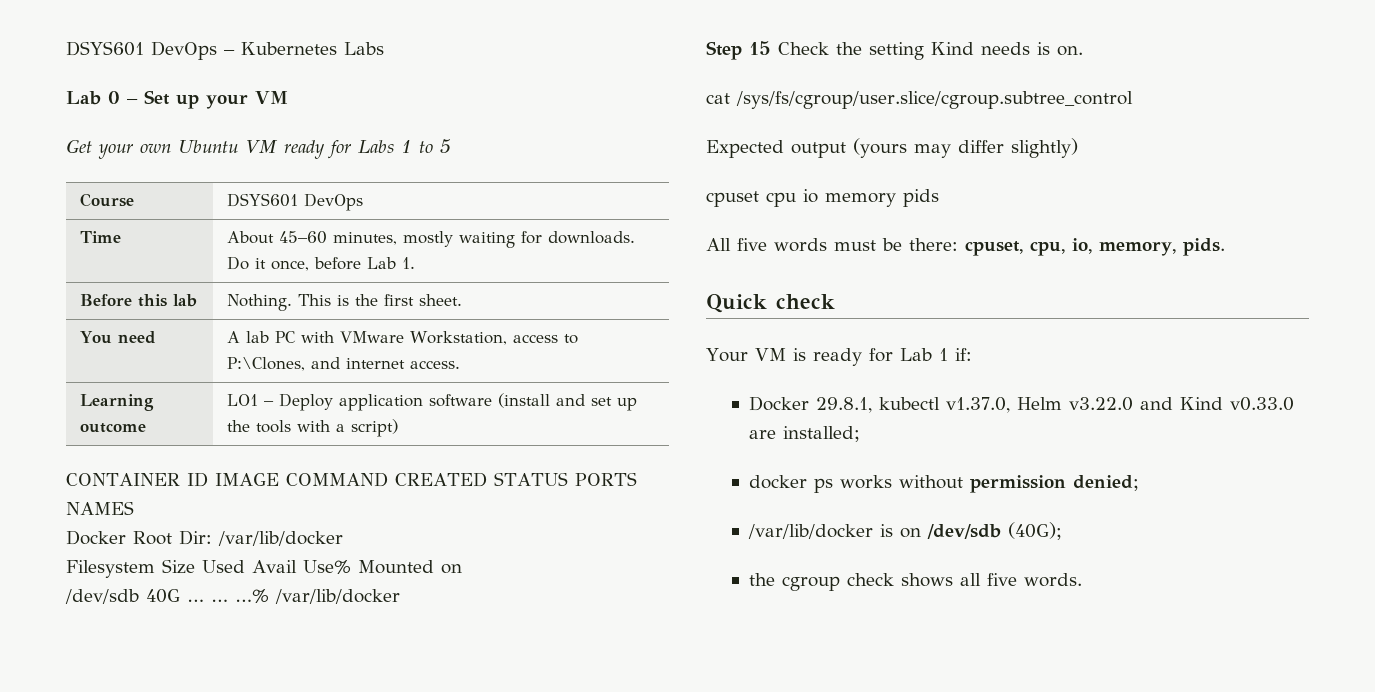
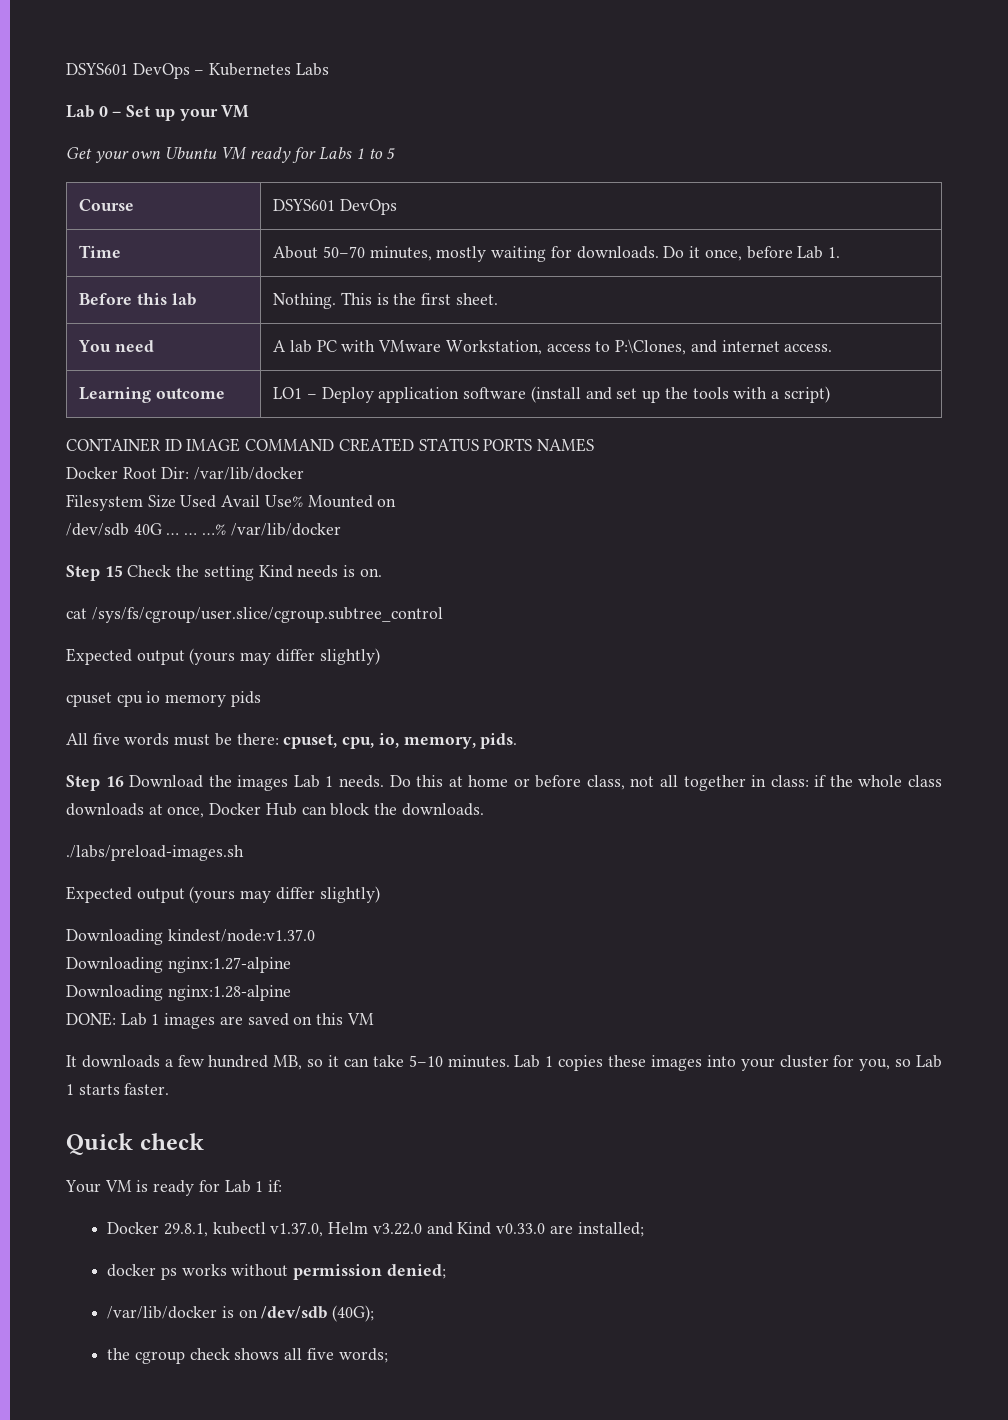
- Time | About 45–60 minutes, mostly waiting for downloads. Do it once, before Lab 1.
+ Time | About 50–70 minutes, mostly waiting for downloads. Do it once, before Lab 1.
+ Step 16 Download the images Lab 1 needs. Do this at home or before class, not all together in class: if the whole class downloads at once, Docker Hub can block the downloads.
+ ./labs/preload-images.sh
+ Expected output (yours may differ slightly)
+ Downloading kindest/node:v1.37.0
+ Downloading nginx:1.27-alpine
+ Downloading nginx:1.28-alpine
+ DONE: Lab 1 images are saved on this VM
+ It downloads a few hundred MB, so it can take 5–10 minutes. Lab 1 copies these images into your cluster for you, so Lab 1 starts faster.
- the cgroup check shows all five words.
+ the cgroup check shows all five words;

